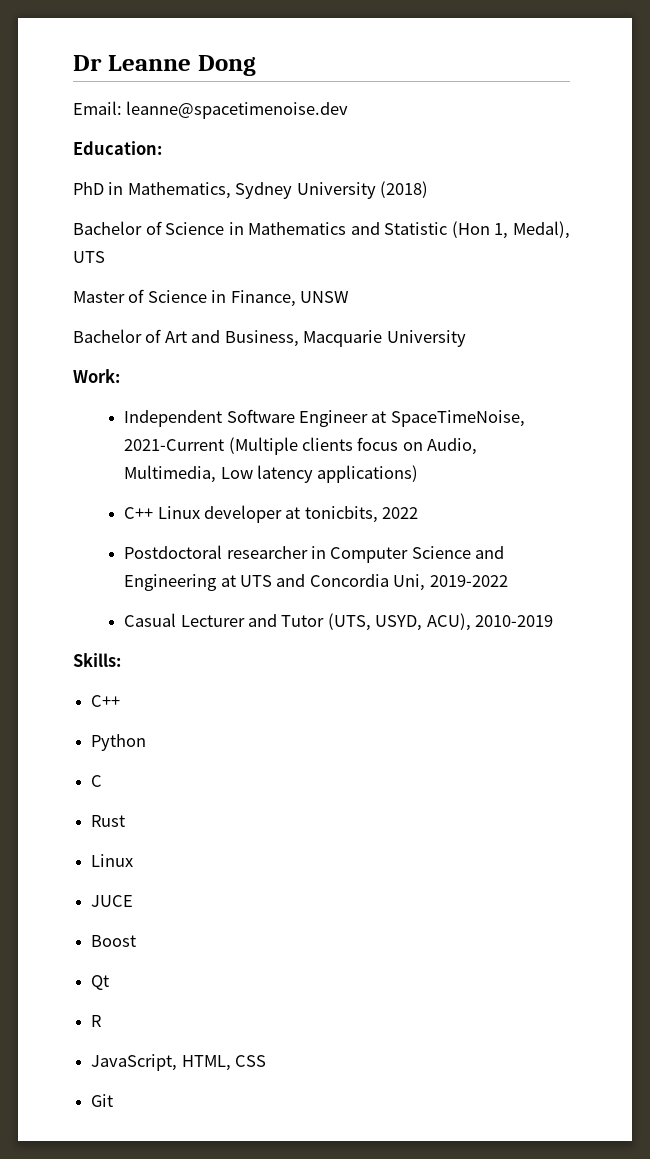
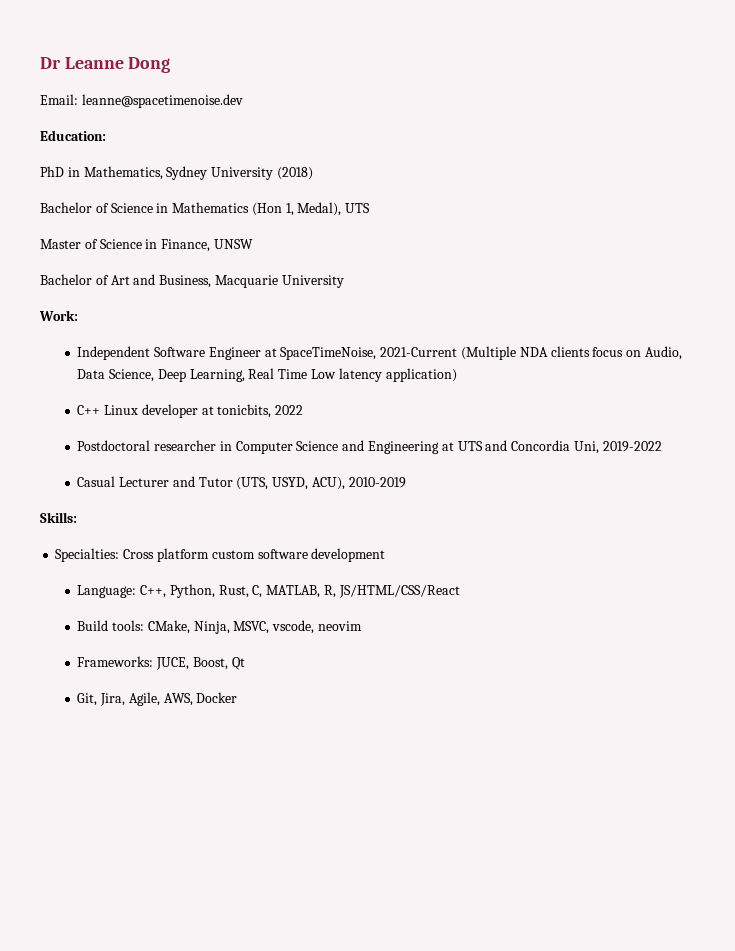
- Bachelor of Science in Mathematics and Statistic (Hon 1, Medal), UTS
+ Bachelor of Science in Mathematics (Hon 1, Medal), UTS
- Independent Software Engineer at SpaceTimeNoise, 2021-Current (Multiple clients focus on Audio, Multimedia, Low latency applications)
+ Independent Software Engineer at SpaceTimeNoise, 2021-Current (Multiple NDA clients focus on Audio, Data Science, Deep Learning, Real Time Low latency application)
  Skills:
- C++
- Python
- C
- Rust
- Linux
- JUCE
- Boost
- Qt
- R
- JavaScript, HTML, CSS
- Git
+ Specialties: Cross platform custom software development
+ Language: C++, Python, Rust, C, MATLAB, R, JS/HTML/CSS/React
+ Build tools: CMake, Ninja, MSVC, vscode, neovim
+ Frameworks: JUCE, Boost, Qt
+ Git, Jira, Agile, AWS, Docker

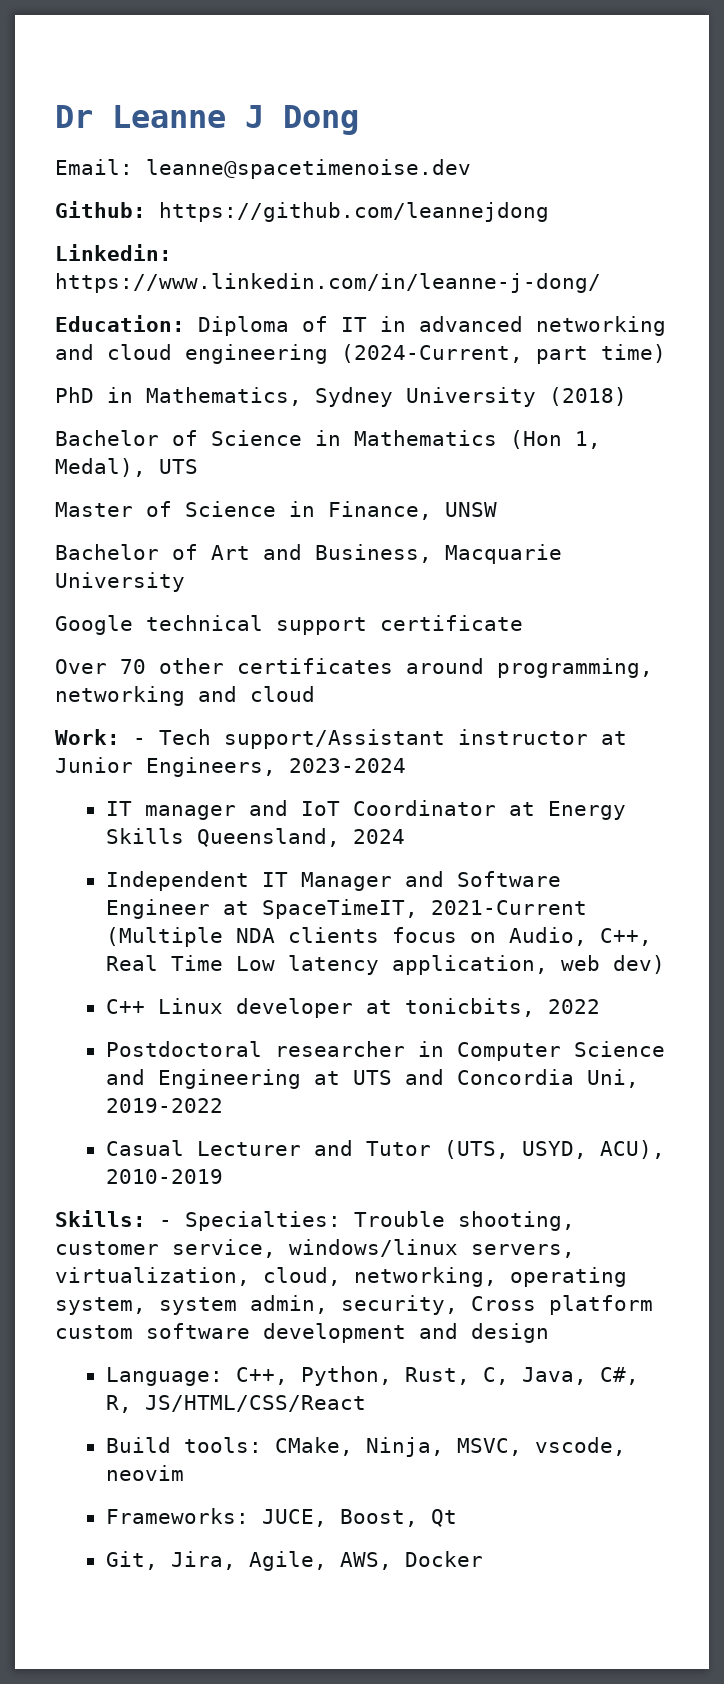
- Dr Leanne Dong
+ Dr Leanne J Dong
- Education:
+ Github: https://github.com/leannejdong
+ Linkedin: https://www.linkedin.com/in/leanne-j-dong/
+ Education: Diploma of IT in advanced networking and cloud engineering (2024-Current, part time)
- Work:
- Independent Software Engineer at SpaceTimeNoise, 2021-Current (Multiple NDA clients focus on Audio, Data Science, Deep Learning, Real Time Low latency application)
+ Google technical support certificate
+ Over 70 other certificates around programming, networking and cloud
+ Work: - Tech support/Assistant instructor at Junior Engineers, 2023-2024
+ IT manager and IoT Coordinator at Energy Skills Queensland, 2024
+ Independent IT Manager and Software Engineer at SpaceTimeIT, 2021-Current (Multiple NDA clients focus on Audio, C++, Real Time Low latency application, web dev)
- Skills:
- Specialties: Cross platform custom software development
+ Skills: - Specialties: Trouble shooting, customer service, windows/linux servers, virtualization, cloud, networking, operating system, system admin, security, Cross platform custom software development and design
- Language: C++, Python, Rust, C, MATLAB, R, JS/HTML/CSS/React
+ Language: C++, Python, Rust, C, Java, C#, R, JS/HTML/CSS/React

